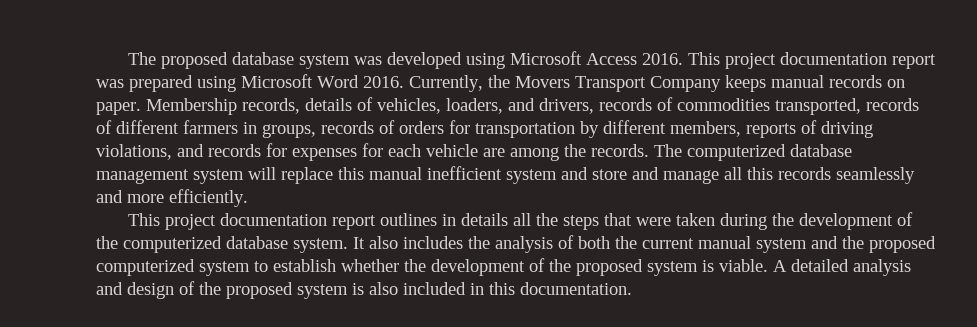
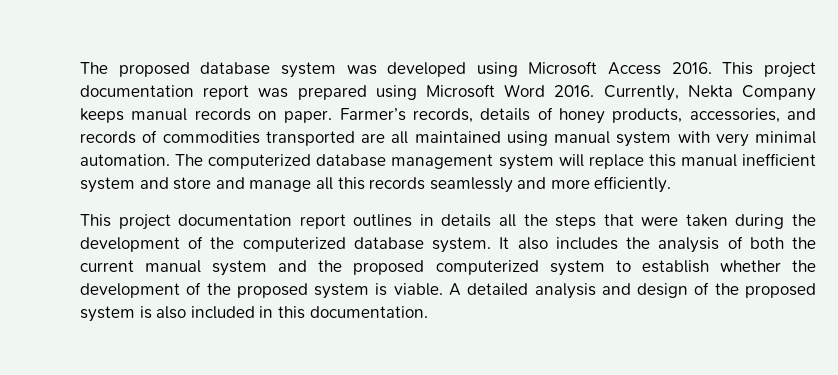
- Currently, the Movers Transport Company keeps manual records on paper.
+ Currently, Nekta Company keeps manual records on paper.
- Membership records, details of vehicles, loaders, and drivers, records of commodities transported, records of different farmers in groups, records of orders for transportation by different members, reports of driving violations, and records for expenses for each vehicle are among the records.
+ Farmer’s records, details of honey products, accessories, and records of commodities transported are all maintained using manual system with very minimal automation.

